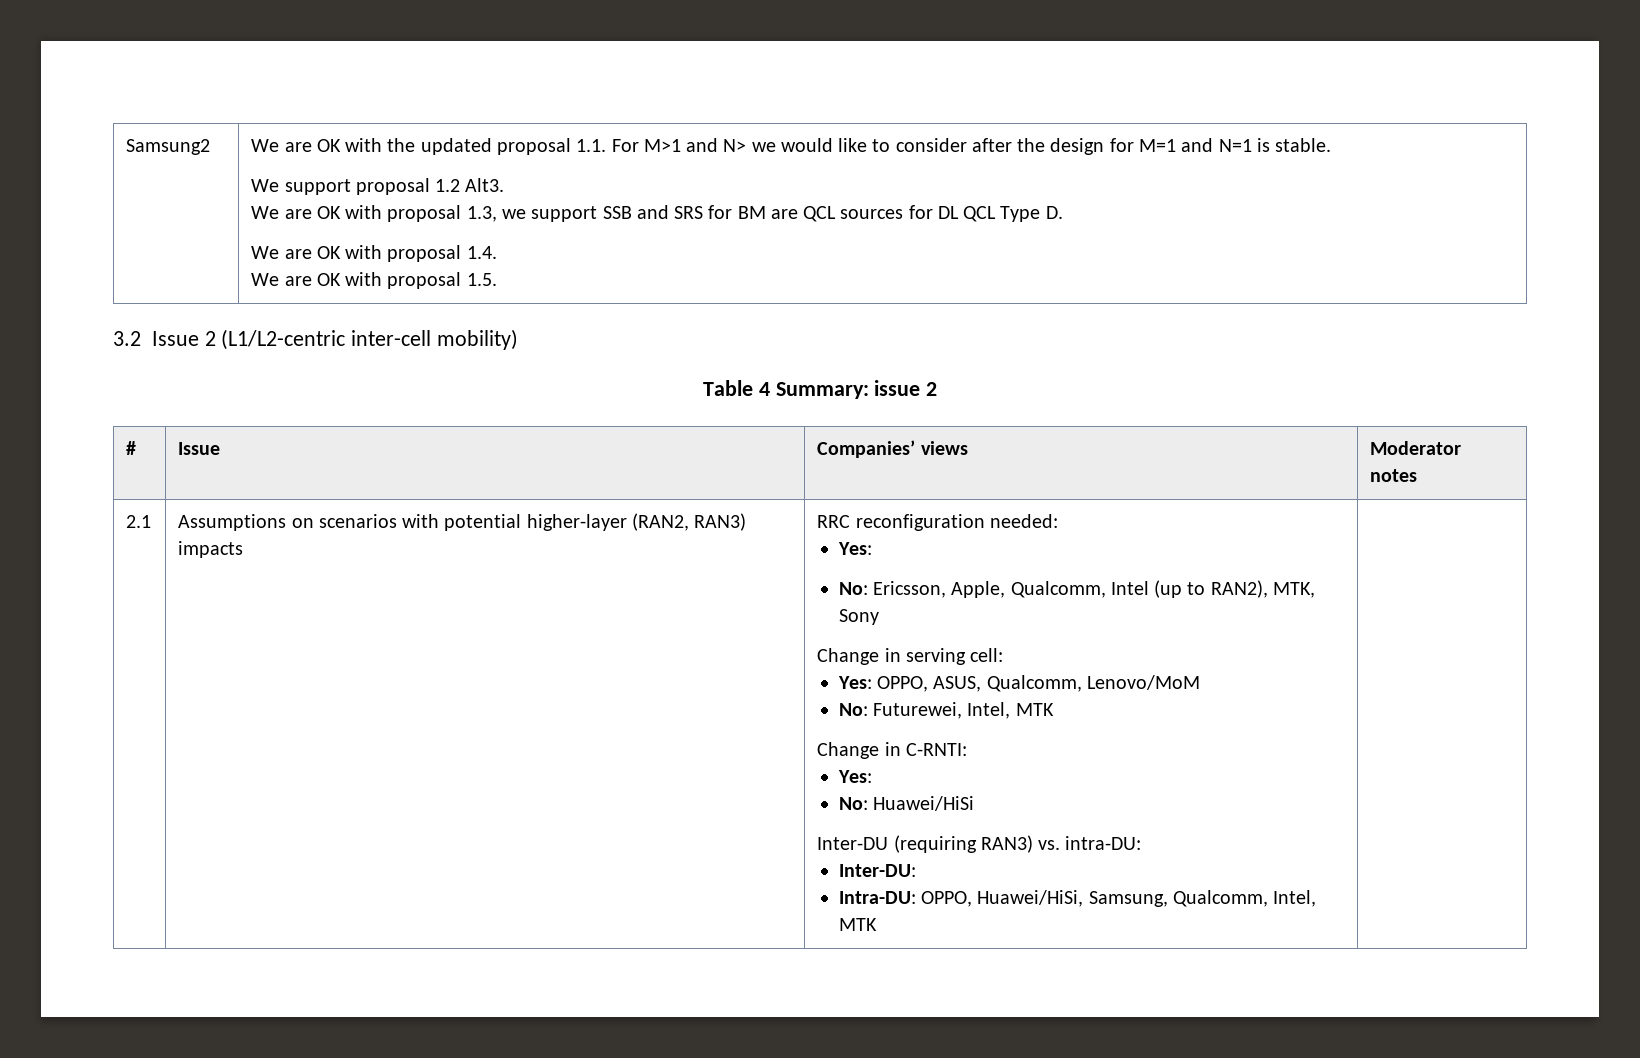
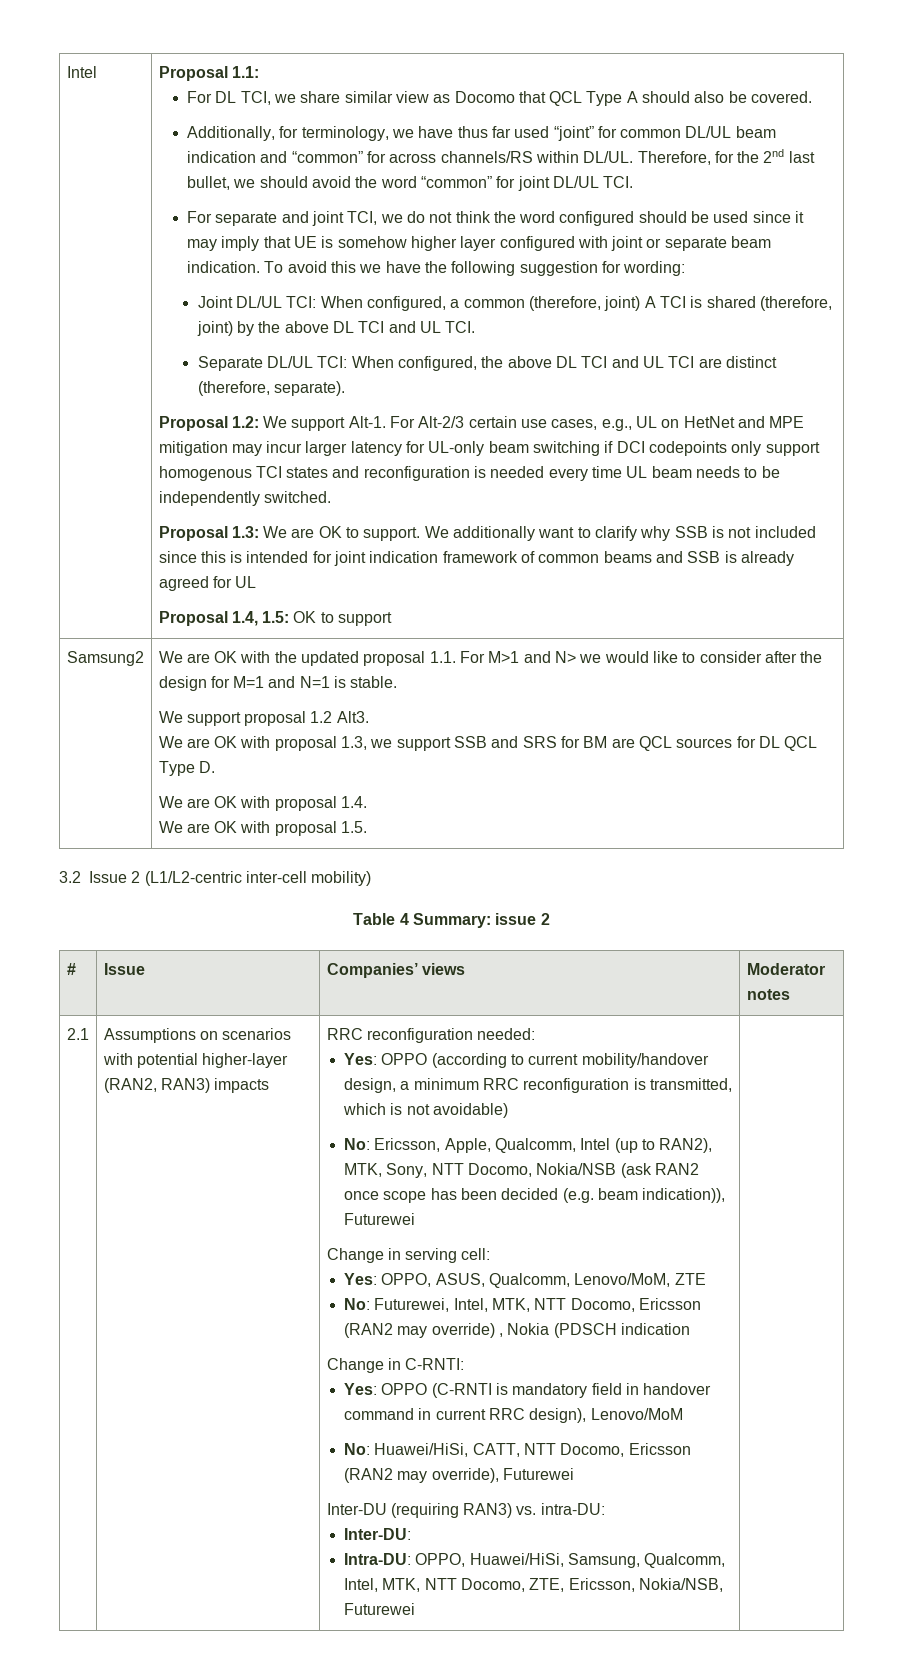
+ Intel | Proposal 1.1:
+ For DL TCI, we share similar view as Docomo that QCL Type A should also be covered.
+ Additionally, for terminology, we have thus far used “joint” for common DL/UL beam indication and “common” for across channels/RS within DL/UL. Therefore, for the 2nd last bullet, we should avoid the word “common” for joint DL/UL TCI.
+ For separate and joint TCI, we do not think the word configured should be used since it may imply that UE is somehow higher layer configured with joint or separate beam indication. To avoid this we have the following suggestion for wording:
+ Joint DL/UL TCI: When configured, a common (therefore, joint) A TCI is shared (therefore, joint) by the above DL TCI and UL TCI.
+ Separate DL/UL TCI: When configured, the above DL TCI and UL TCI are distinct (therefore, separate).
+ Proposal 1.2: We support Alt-1. For Alt-2/3 certain use cases, e.g., UL on HetNet and MPE mitigation may incur larger latency for UL-only beam switching if DCI codepoints only support homogenous TCI states and reconfiguration is needed every time UL beam needs to be independently switched.
+ Proposal 1.3: We are OK to support. We additionally want to clarify why SSB is not included since this is intended for joint indication framework of common beams and SSB is already agreed for UL
+ Proposal 1.4, 1.5: OK to support
  RRC reconfiguration needed:
- Yes:
+ Yes: OPPO (according to current mobility/handover design, a minimum RRC reconfiguration is transmitted, which is not avoidable)
- No: Ericsson, Apple, Qualcomm, Intel (up to RAN2), MTK, Sony
+ No: Ericsson, Apple, Qualcomm, Intel (up to RAN2), MTK, Sony, NTT Docomo, Nokia/NSB (ask RAN2 once scope has been decided (e.g. beam indication)), Futurewei
- Yes: OPPO, ASUS, Qualcomm, Lenovo/MoM
+ Yes: OPPO, ASUS, Qualcomm, Lenovo/MoM, ZTE
- No: Futurewei, Intel, MTK
+ No: Futurewei, Intel, MTK, NTT Docomo, Ericsson (RAN2 may override) , Nokia (PDSCH indication
  Change in C-RNTI:
- Yes:
- No: Huawei/HiSi
+ Yes: OPPO (C-RNTI is mandatory field in handover command in current RRC design), Lenovo/MoM
+ No: Huawei/HiSi, CATT, NTT Docomo, Ericsson (RAN2 may override), Futurewei
- Intra-DU: OPPO, Huawei/HiSi, Samsung, Qualcomm, Intel, MTK
+ Intra-DU: OPPO, Huawei/HiSi, Samsung, Qualcomm, Intel, MTK, NTT Docomo, ZTE, Ericsson, Nokia/NSB, Futurewei

